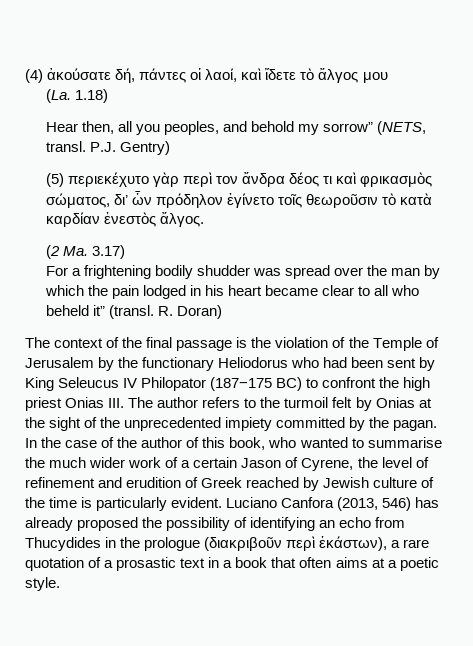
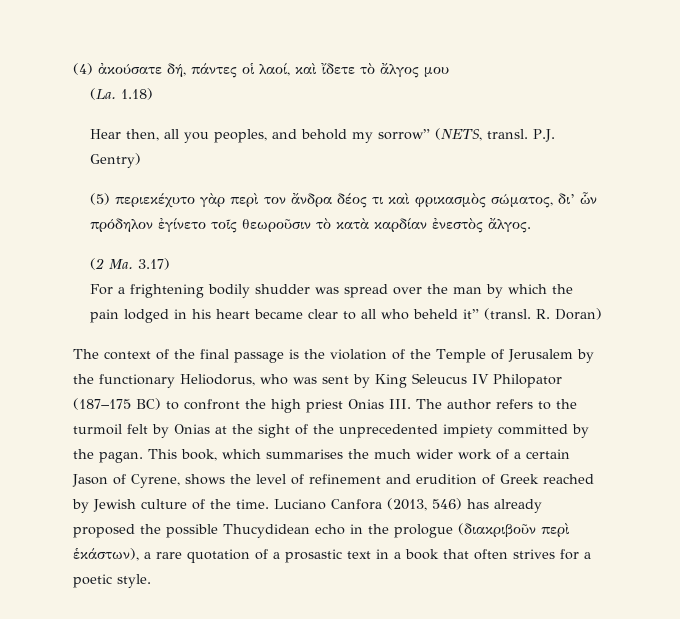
- The context of the final passage is the violation of the Temple of Jerusalem by the functionary Heliodorus who had been sent by King Seleucus IV Philopator (187−175 BC) to confront the high priest Onias III. The author refers to the turmoil felt by Onias at the sight of the unprecedented impiety committed by the pagan.
+ The context of the final passage is the violation of the Temple of Jerusalem by the functionary Heliodorus, who was sent by King Seleucus IV Philopator (187−175 BC) to confront the high priest Onias III. The author refers to the turmoil felt by Onias at the sight of the unprecedented impiety committed by the pagan.
- In the case of the author of this book, who wanted to summarise the much wider work of a certain Jason of Cyrene, the level of refinement and erudition of Greek reached by Jewish culture of the time is particularly evident.
+ This book, which summarises the much wider work of a certain Jason of Cyrene, shows the level of refinement and erudition of Greek reached by Jewish culture of the time.
- Luciano Canfora (2013, 546) has already proposed the possibility of identifying an echo from Thucydides in the prologue (διακριβοῦν περὶ ἑκάστων), a rare quotation of a prosastic text in a book that often aims at a poetic style.
+ Luciano Canfora (2013, 546) has already proposed the possible Thucydidean echo in the prologue (διακριβοῦν περὶ ἑκάστων), a rare quotation of a prosastic text in a book that often strives for a poetic style.

